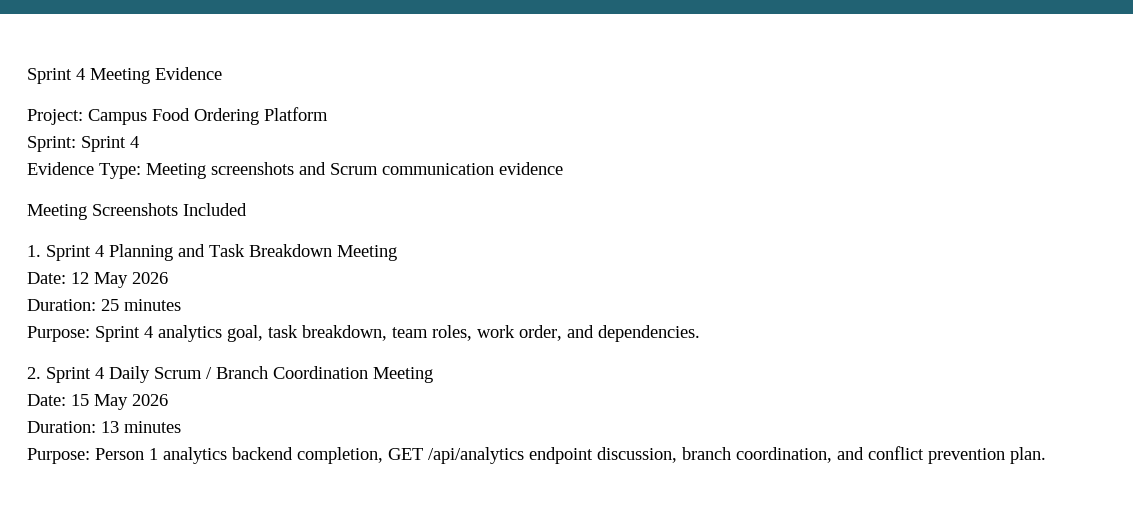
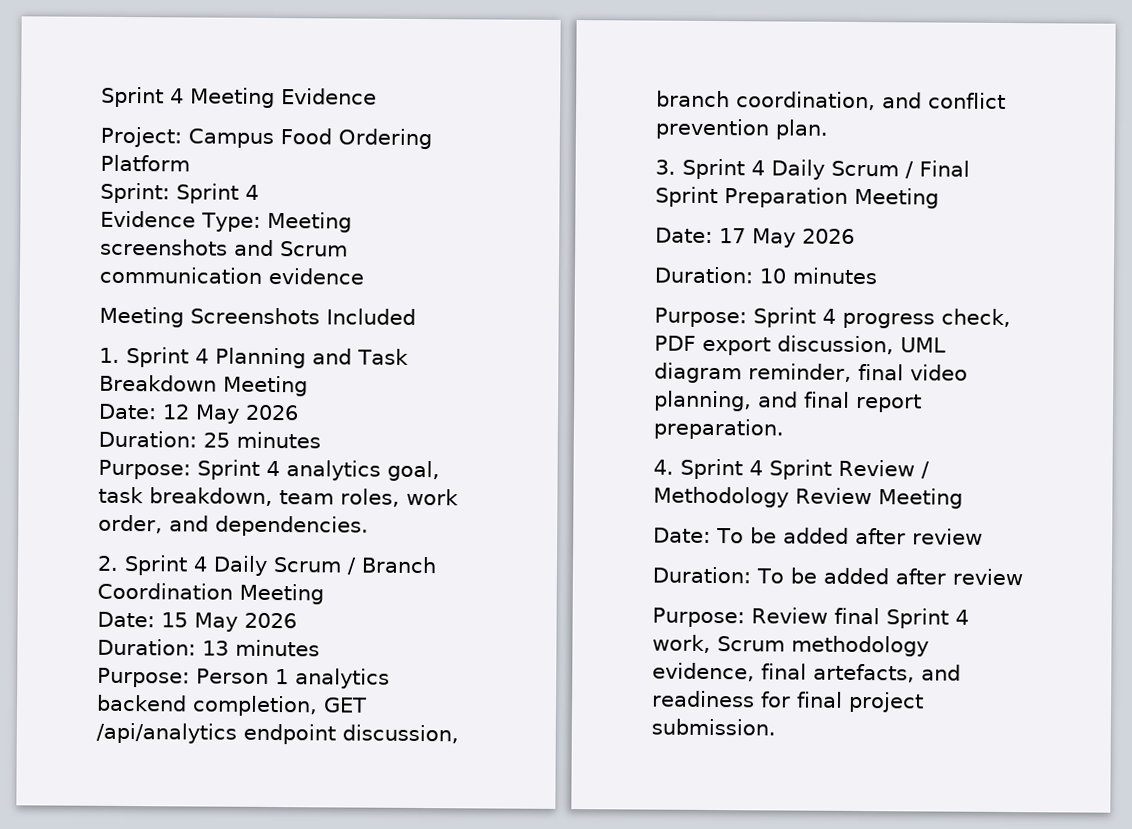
+ 3. Sprint 4 Daily Scrum / Final Sprint Preparation Meeting
+ Date: 17 May 2026
+ Duration: 10 minutes
+ Purpose: Sprint 4 progress check, PDF export discussion, UML diagram reminder, final video planning, and final report preparation.
+ 4. Sprint 4 Sprint Review / Methodology Review Meeting
+ Date: To be added after review
+ Duration: To be added after review
+ Purpose: Review final Sprint 4 work, Scrum methodology evidence, final artefacts, and readiness for final project submission.

